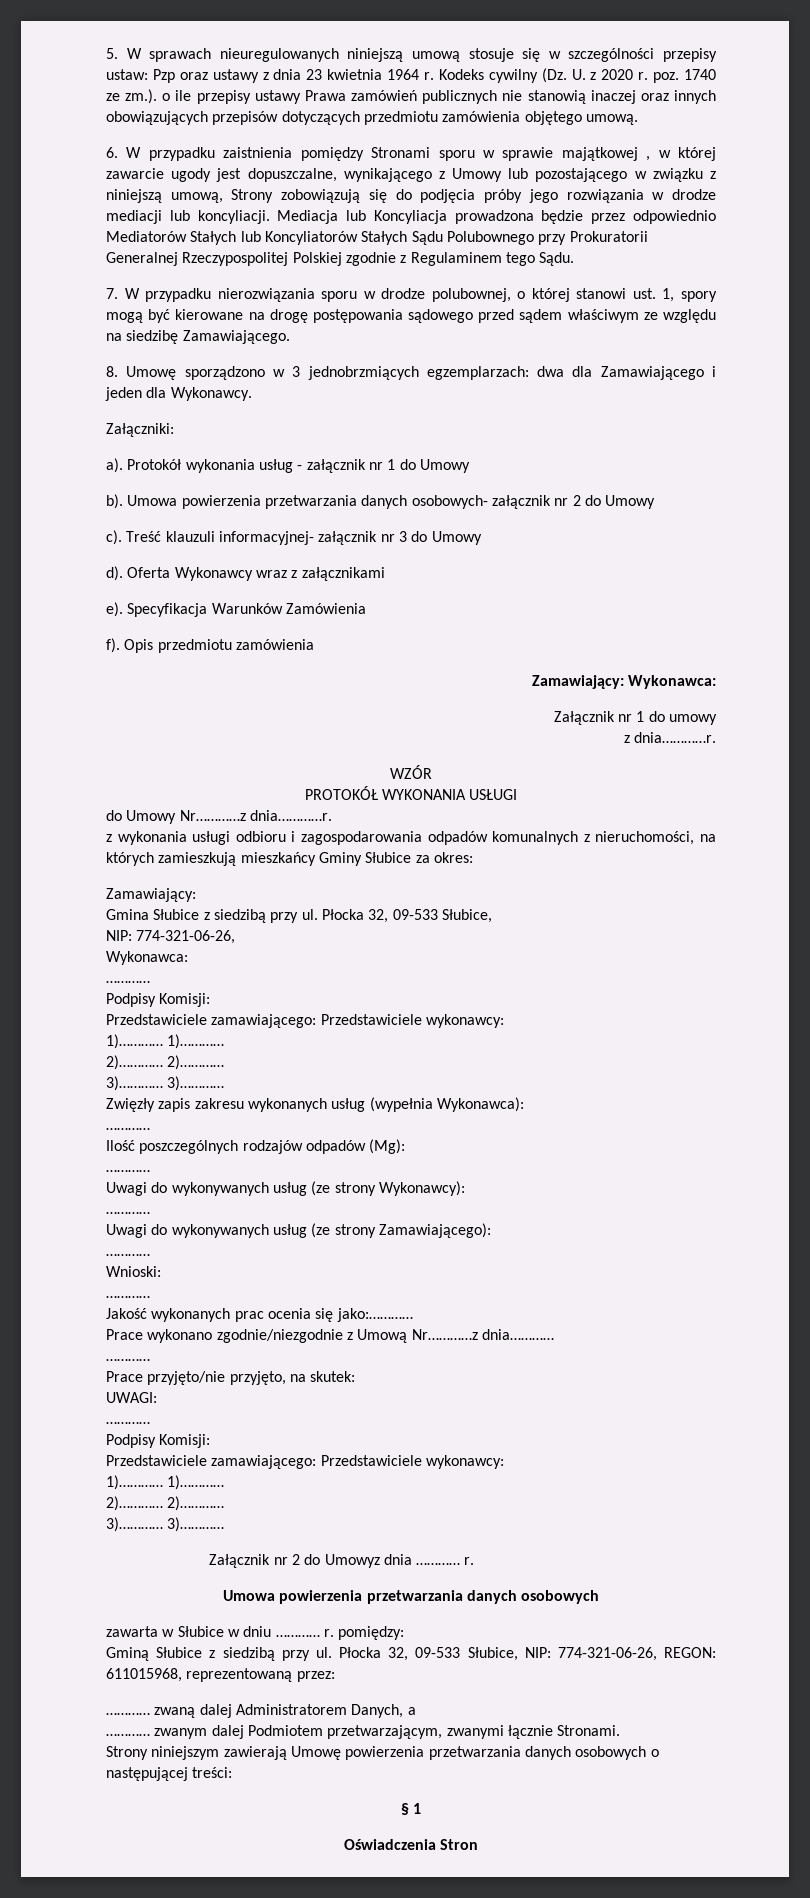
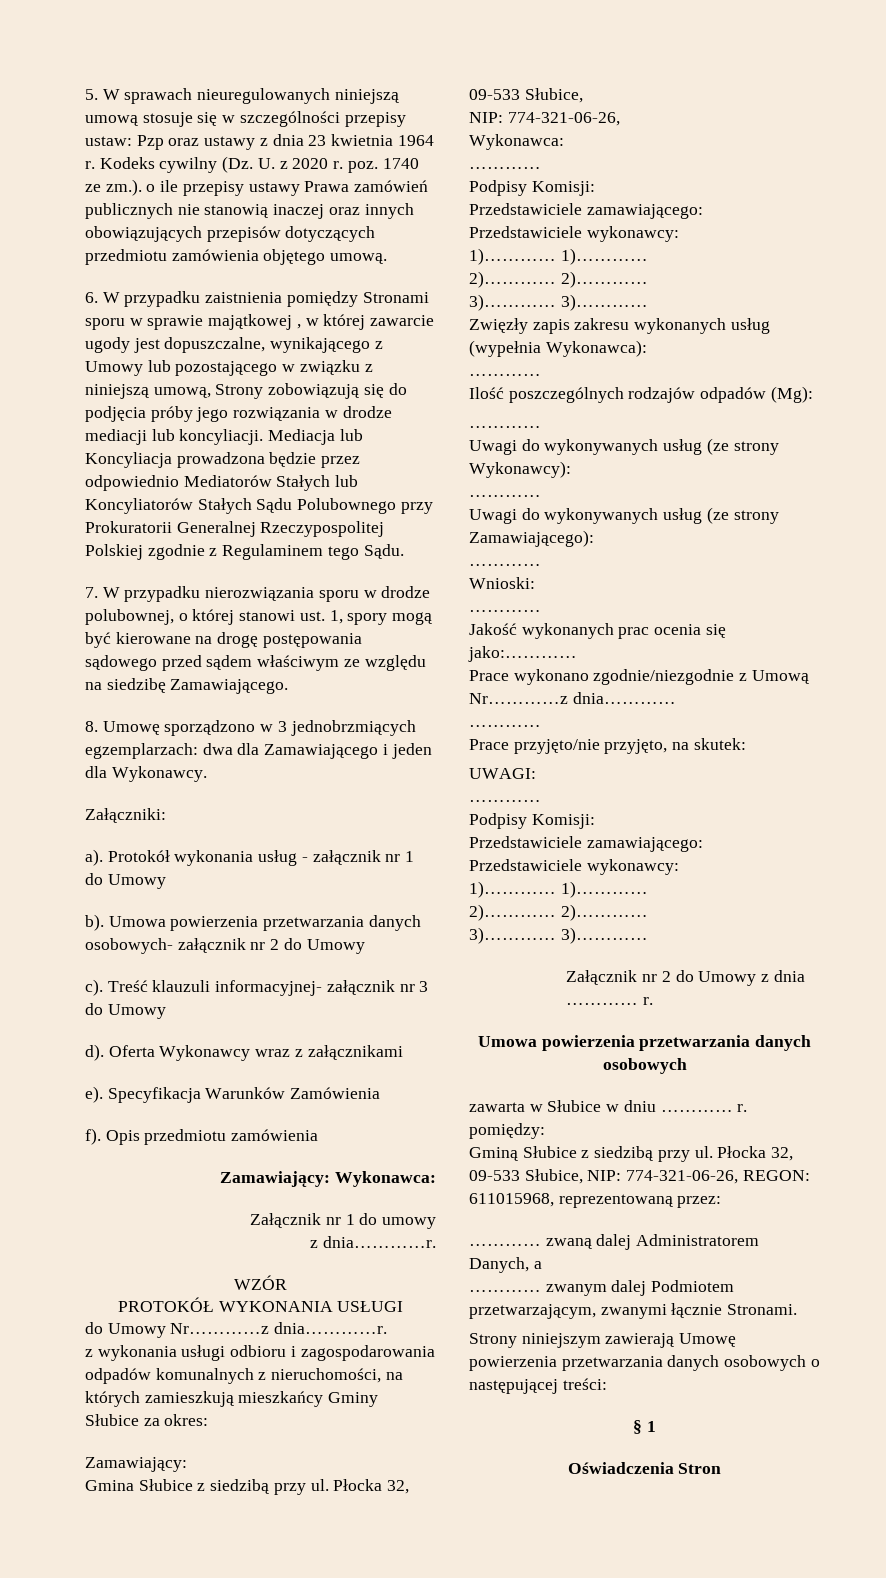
- Załącznik nr 2 do Umowyz dnia ………… r.
+ Załącznik nr 2 do Umowy z dnia ………… r.

